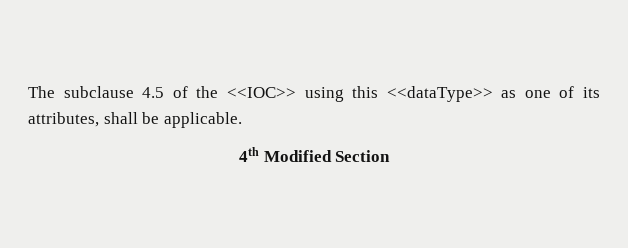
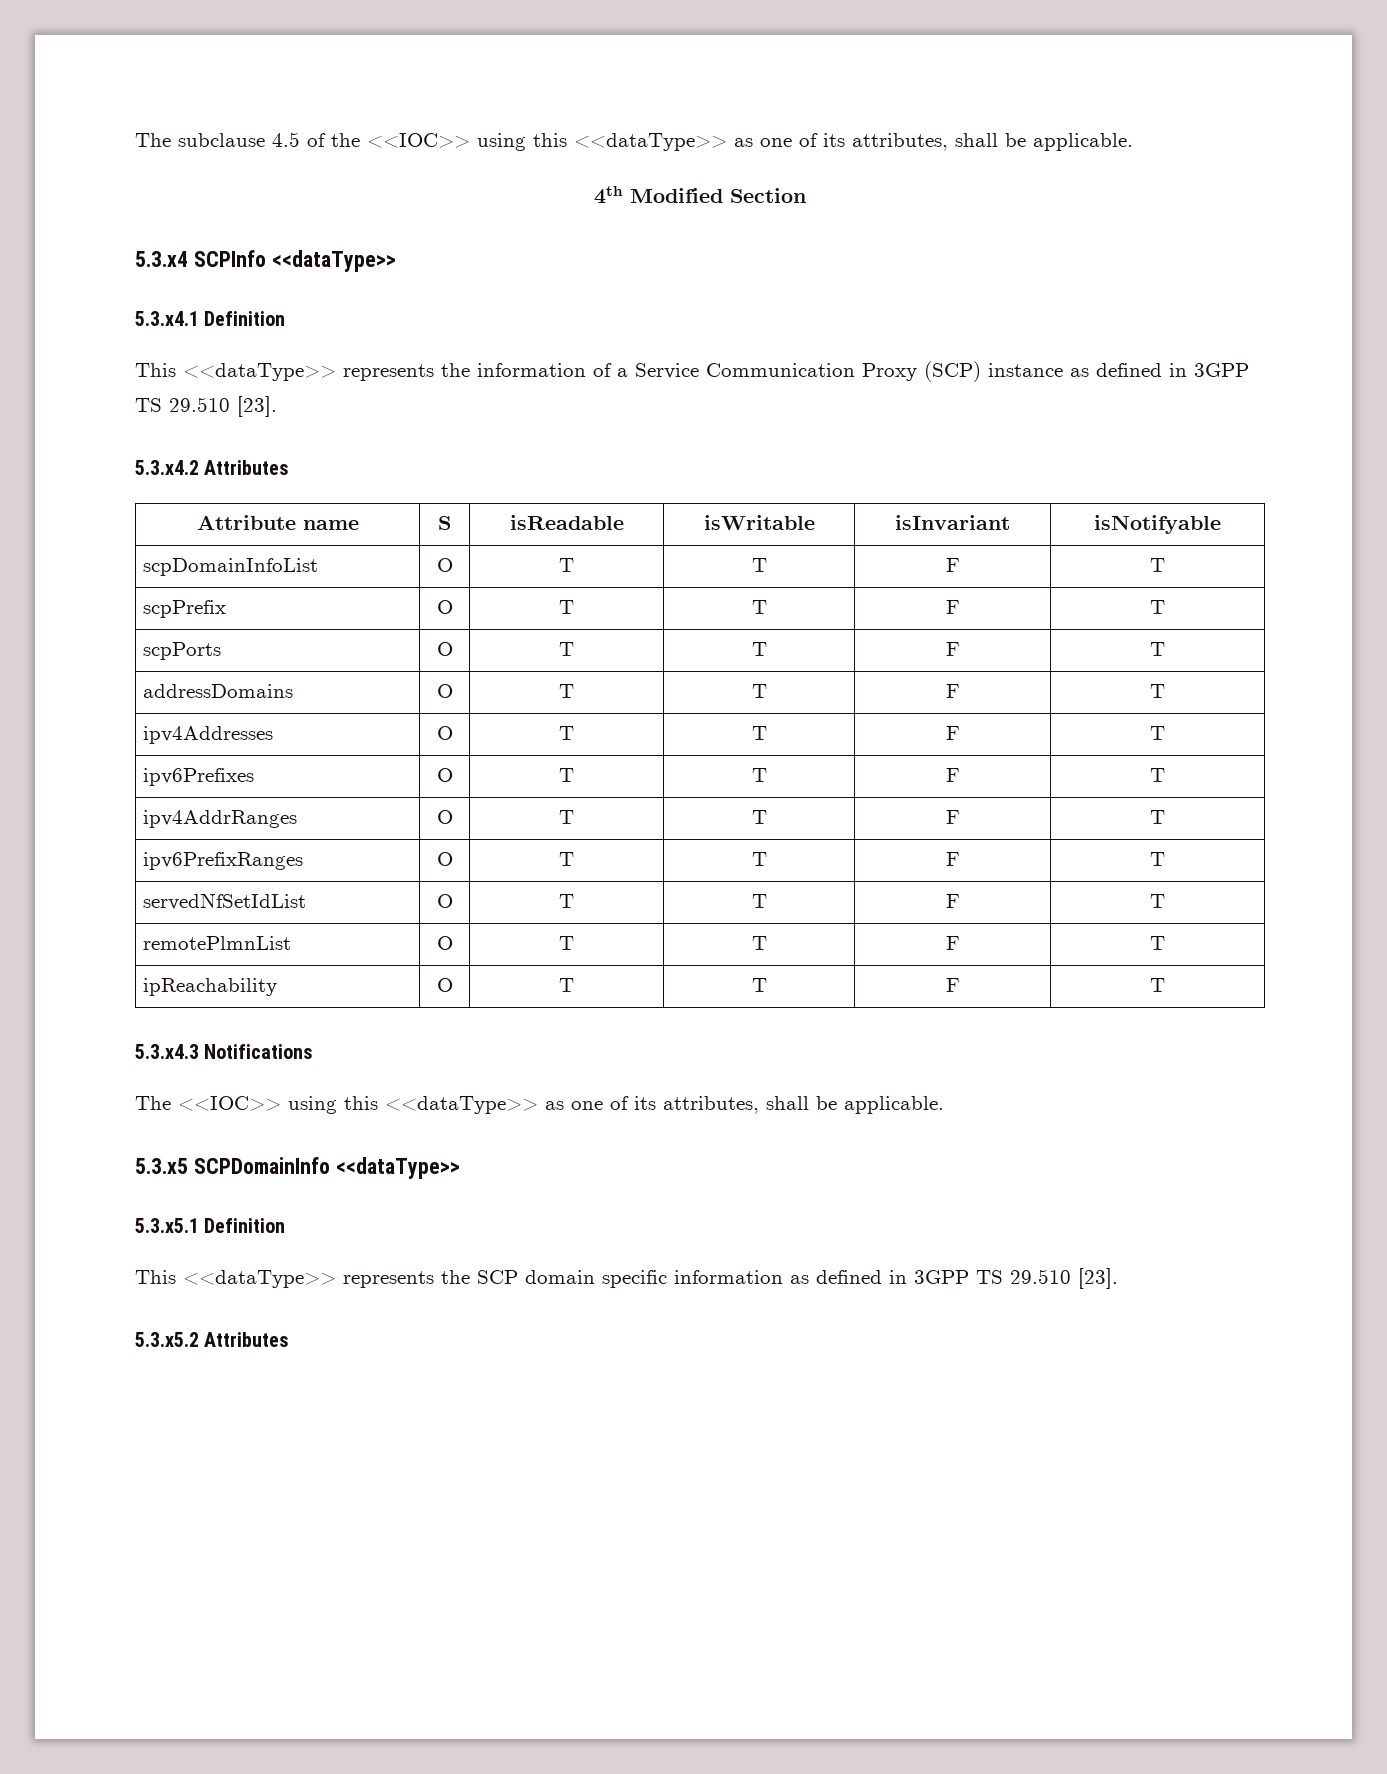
+ 5.3.x4 SCPInfo <<dataType>>
+ 5.3.x4.1 Definition
+ This <<dataType>> represents the information of a Service Communication Proxy (SCP) instance as defined in 3GPP TS 29.510 [23].
+ 5.3.x4.2 Attributes
+ Attribute name | S | isReadable | isWritable | isInvariant | isNotifyable
+ scpDomainInfoList | O | T | T | F | T
+ scpPrefix | O | T | T | F | T
+ scpPorts | O | T | T | F | T
+ addressDomains | O | T | T | F | T
+ ipv4Addresses | O | T | T | F | T
+ ipv6Prefixes | O | T | T | F | T
+ ipv4AddrRanges | O | T | T | F | T
+ ipv6PrefixRanges | O | T | T | F | T
+ servedNfSetIdList | O | T | T | F | T
+ remotePlmnList | O | T | T | F | T
+ ipReachability | O | T | T | F | T
+ 5.3.x4.3 Notifications
+ The <<IOC>> using this <<dataType>> as one of its attributes, shall be applicable.
+ 5.3.x5 SCPDomainInfo <<dataType>>
+ 5.3.x5.1 Definition
+ This <<dataType>> represents the SCP domain specific information as defined in 3GPP TS 29.510 [23].
+ 5.3.x5.2 Attributes

